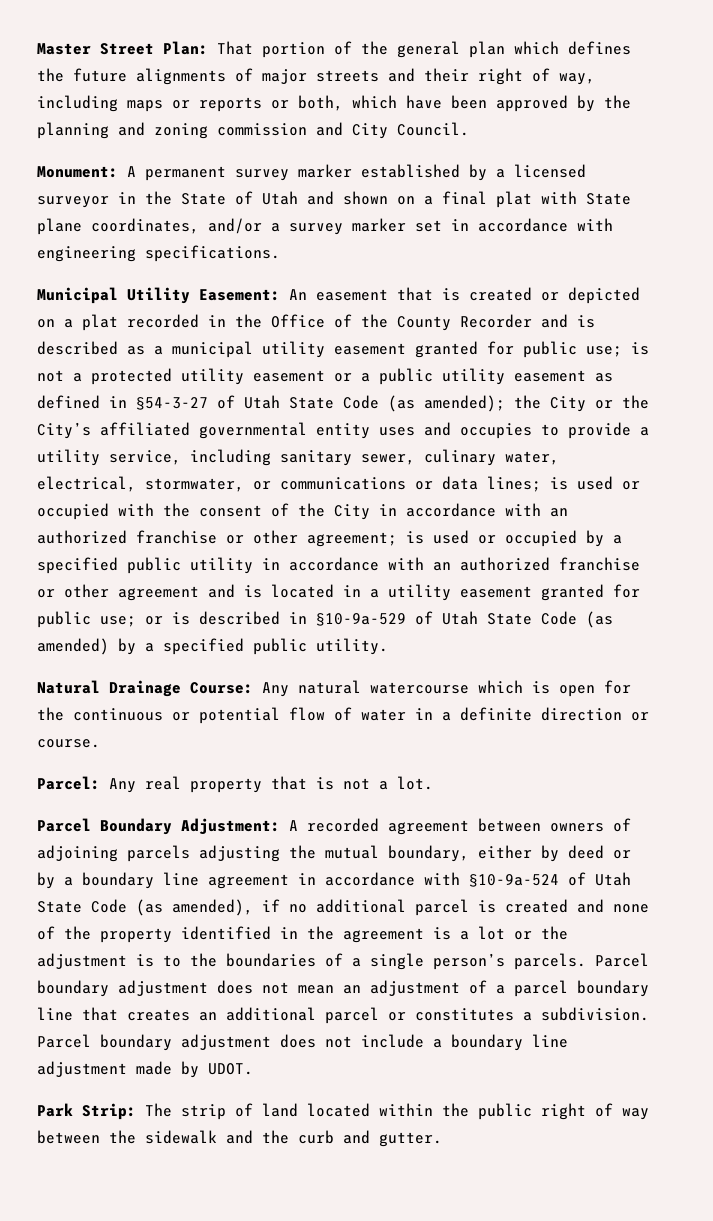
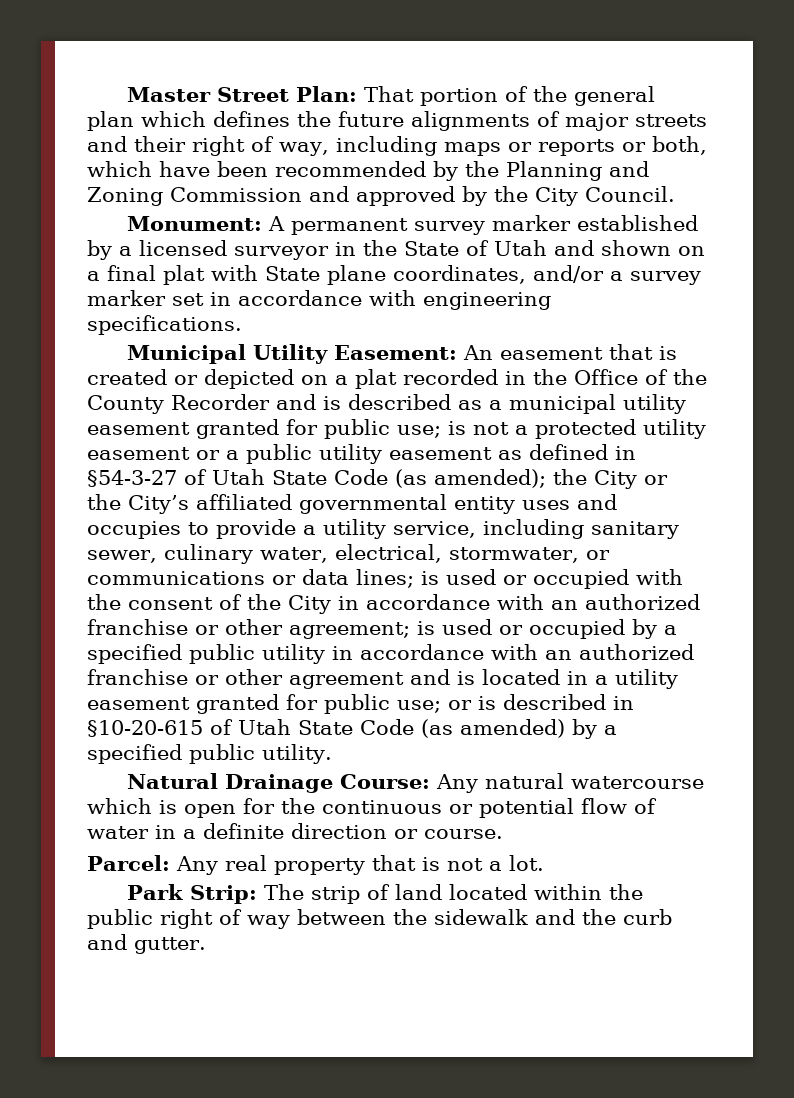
- Master Street Plan: That portion of the general plan which defines the future alignments of major streets and their right of way, including maps or reports or both, which have been approved by the planning and zoning commission and City Council.
+ Master Street Plan: That portion of the general plan which defines the future alignments of major streets and their right of way, including maps or reports or both, which have been recommended by the Planning and Zoning Commission and approved by the City Council.
- or is described in §10-9a-529 of Utah State Code (as amended) by a specified public utility.
+ or is described in §10-20-615 of Utah State Code (as amended) by a specified public utility.
- Parcel Boundary Adjustment: A recorded agreement between owners of adjoining parcels adjusting the mutual boundary, either by deed or by a boundary line agreement in accordance with §10-9a-524 of Utah State Code (as amended), if no additional parcel is created and none of the property identified in the agreement is a lot or the adjustment is to the boundaries of a single person’s parcels. Parcel boundary adjustment does not mean an adjustment of a parcel boundary line that creates an additional parcel or constitutes a subdivision. Parcel boundary adjustment does not include a boundary line adjustment made by UDOT.

